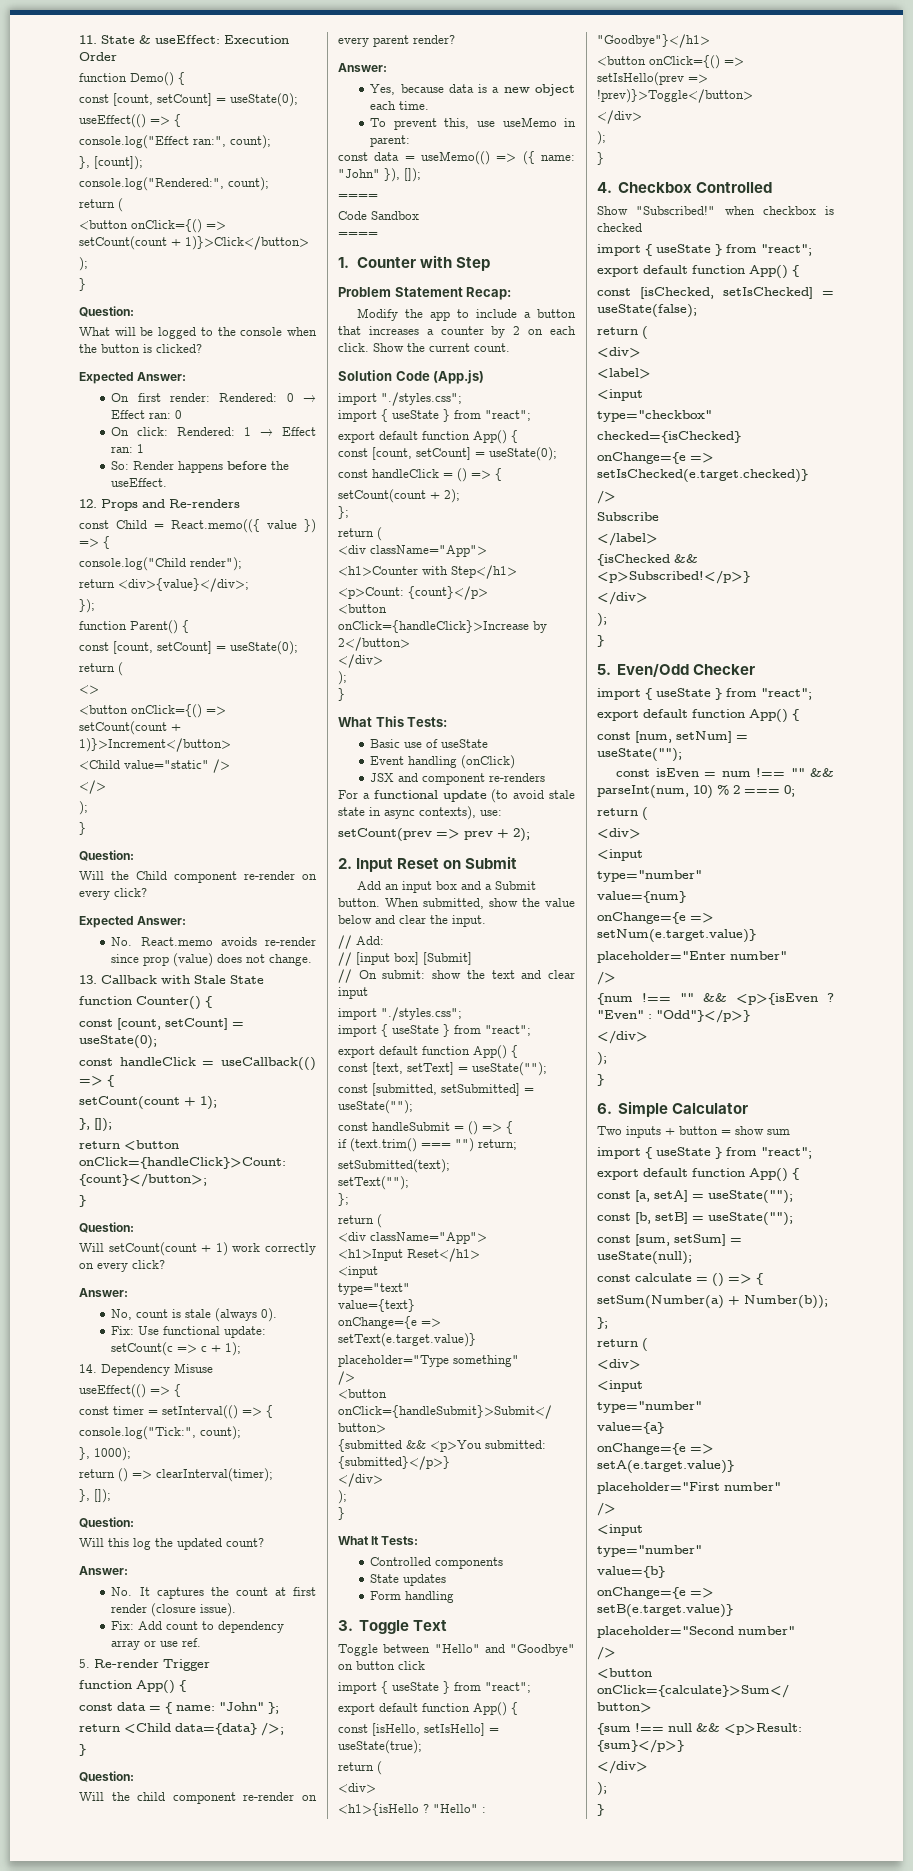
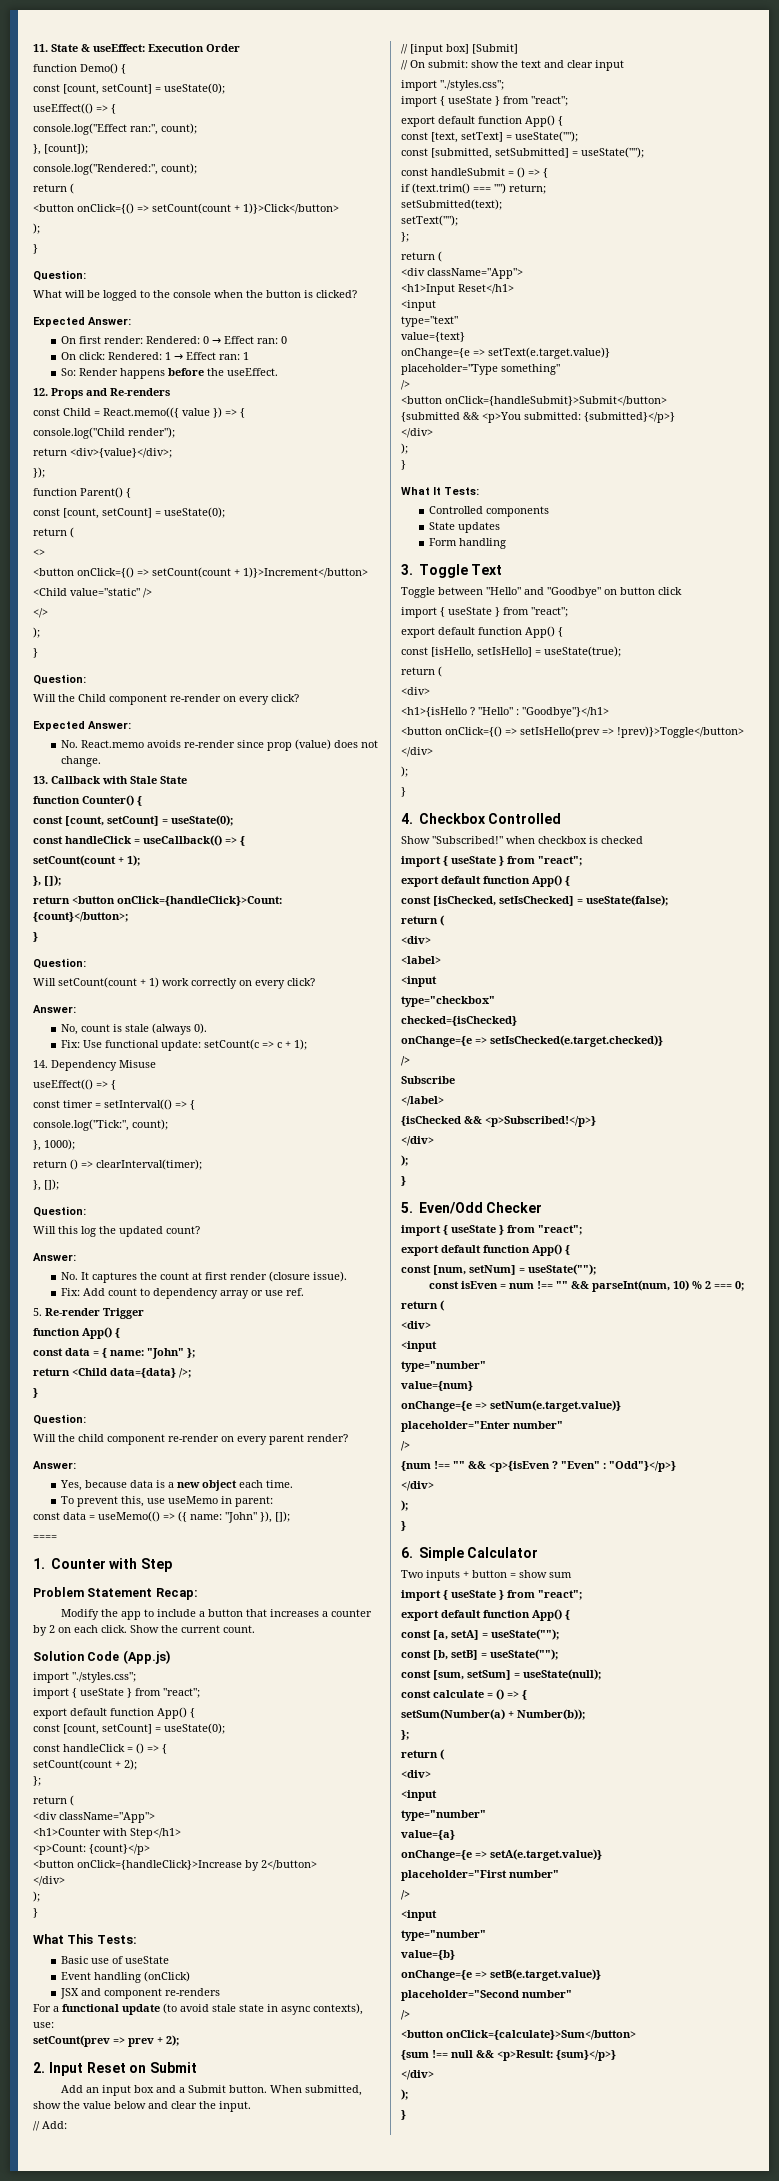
- Code Sandbox
- ====

